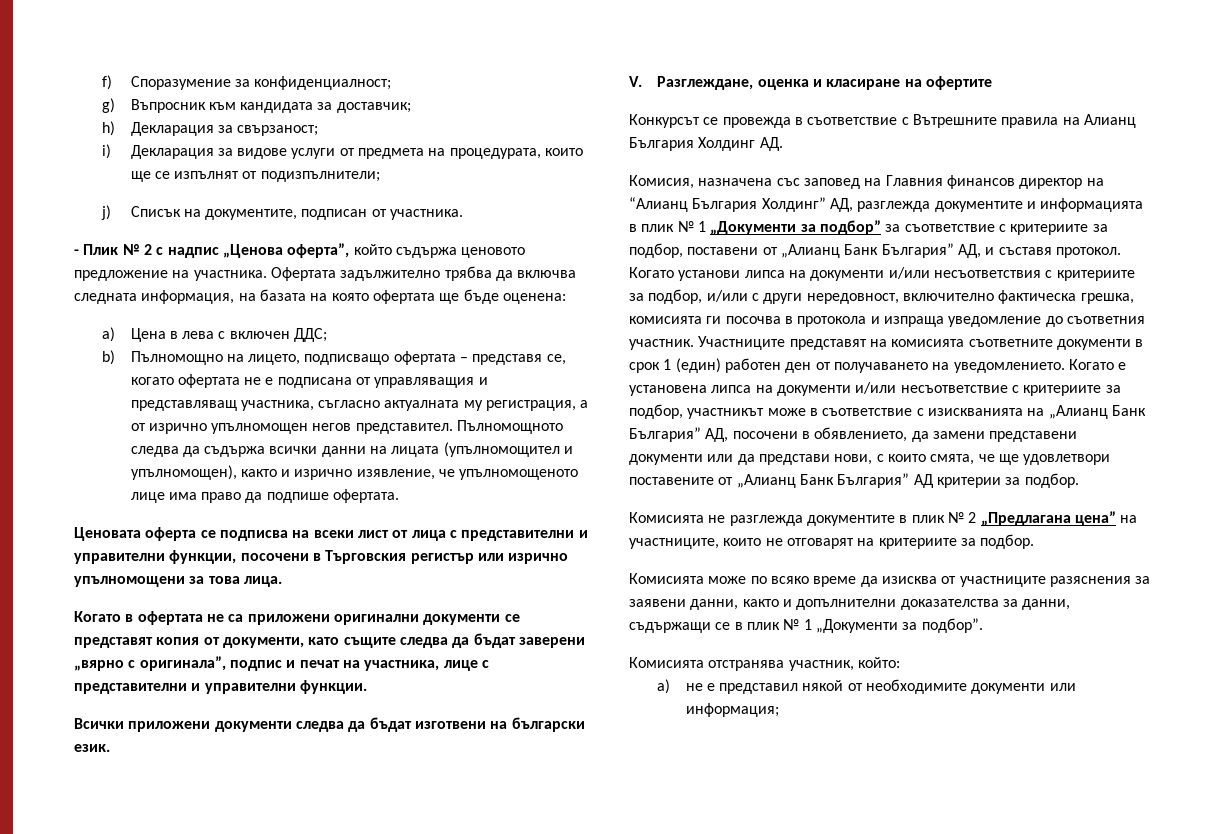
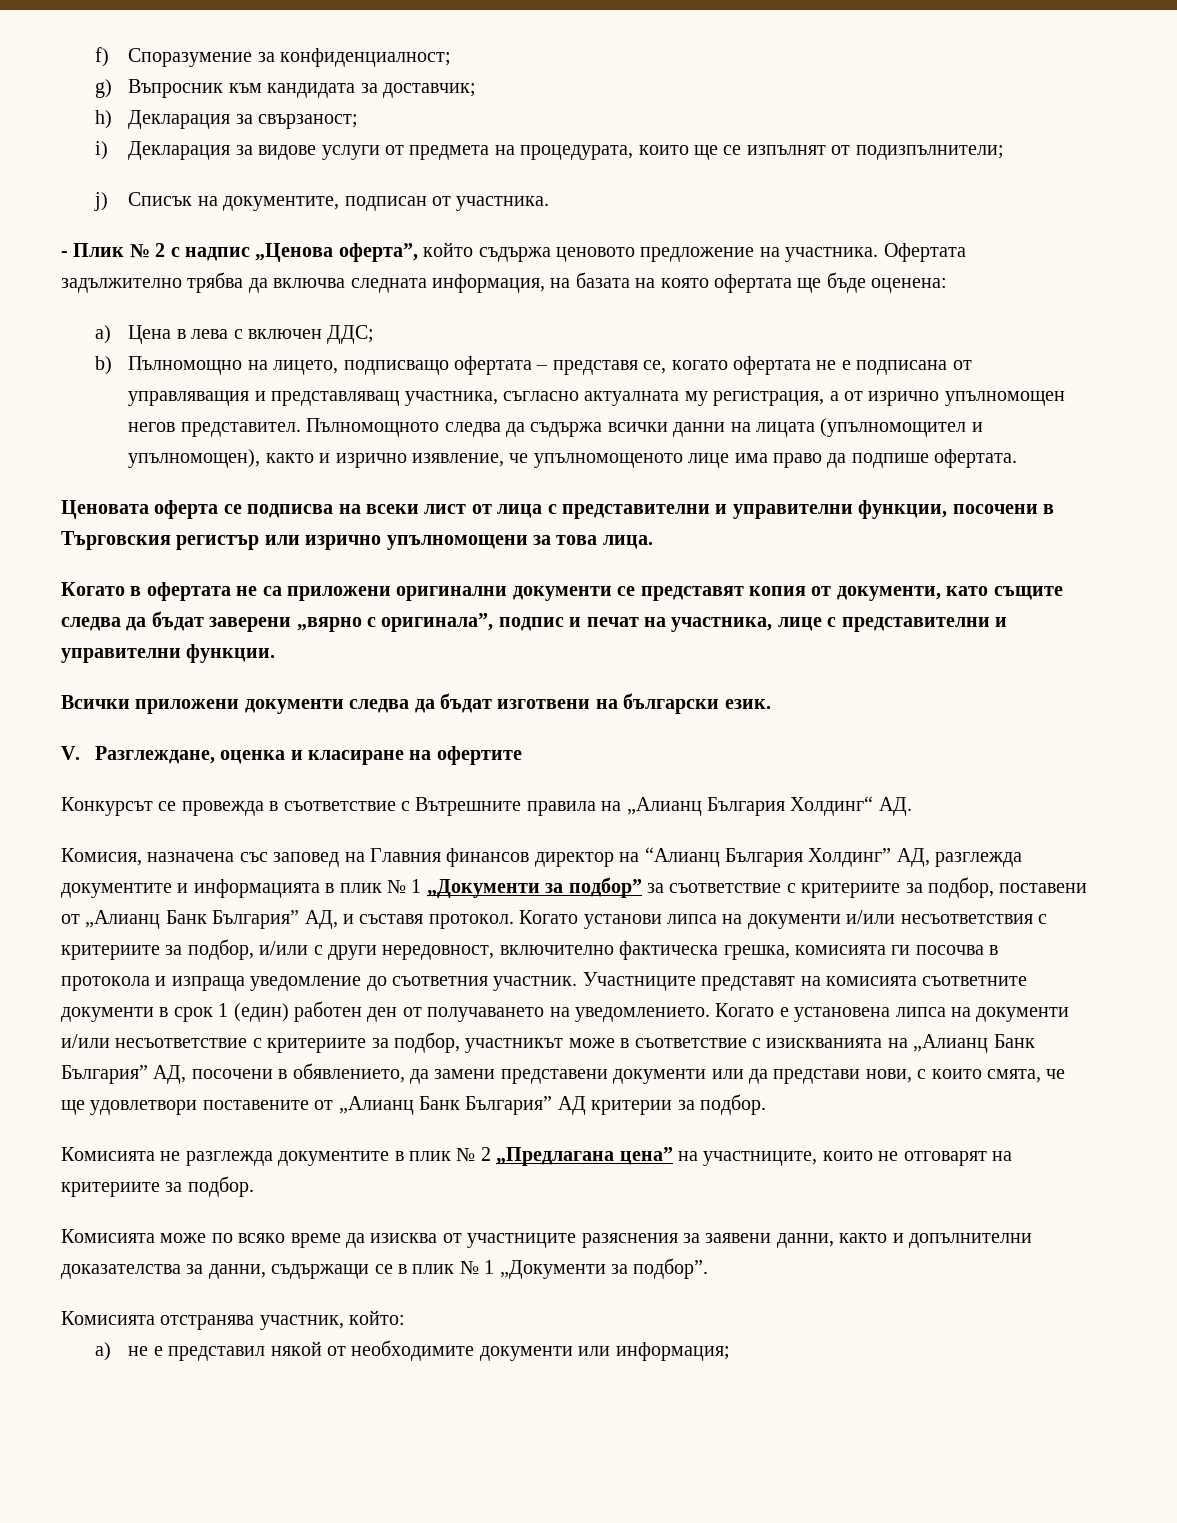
- Конкурсът се провежда в съответствие с Вътрешните правила на Алианц България Холдинг АД.
+ Конкурсът се провежда в съответствие с Вътрешните правила на „Алианц България Холдинг“ АД.

